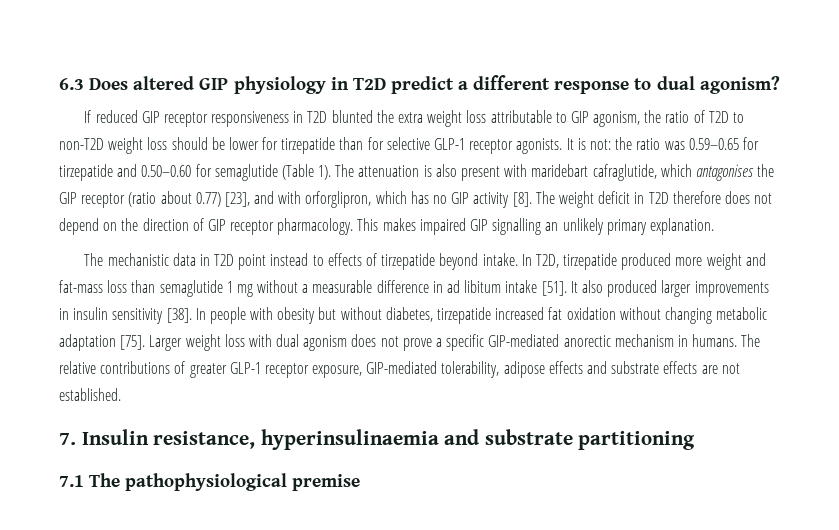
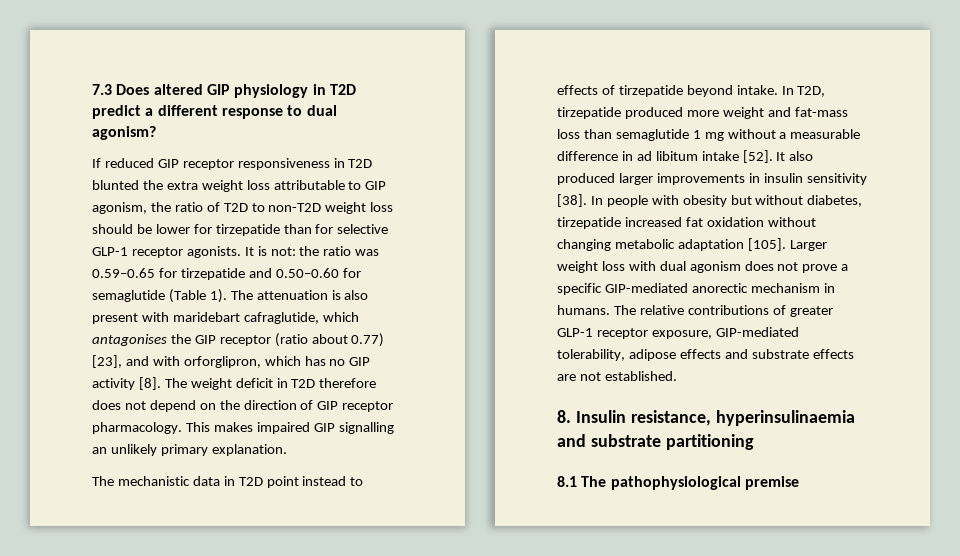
- 6.3 Does altered GIP physiology in T2D predict a different response to dual agonism?
+ 7.3 Does altered GIP physiology in T2D predict a different response to dual agonism?
- In T2D, tirzepatide produced more weight and fat-mass loss than semaglutide 1 mg without a measurable difference in ad libitum intake [51].
+ In T2D, tirzepatide produced more weight and fat-mass loss than semaglutide 1 mg without a measurable difference in ad libitum intake [52].
- In people with obesity but without diabetes, tirzepatide increased fat oxidation without changing metabolic adaptation [75].
+ In people with obesity but without diabetes, tirzepatide increased fat oxidation without changing metabolic adaptation [105].
- 7. Insulin resistance, hyperinsulinaemia and substrate partitioning
+ 8. Insulin resistance, hyperinsulinaemia and substrate partitioning
- 7.1 The pathophysiological premise
+ 8.1 The pathophysiological premise

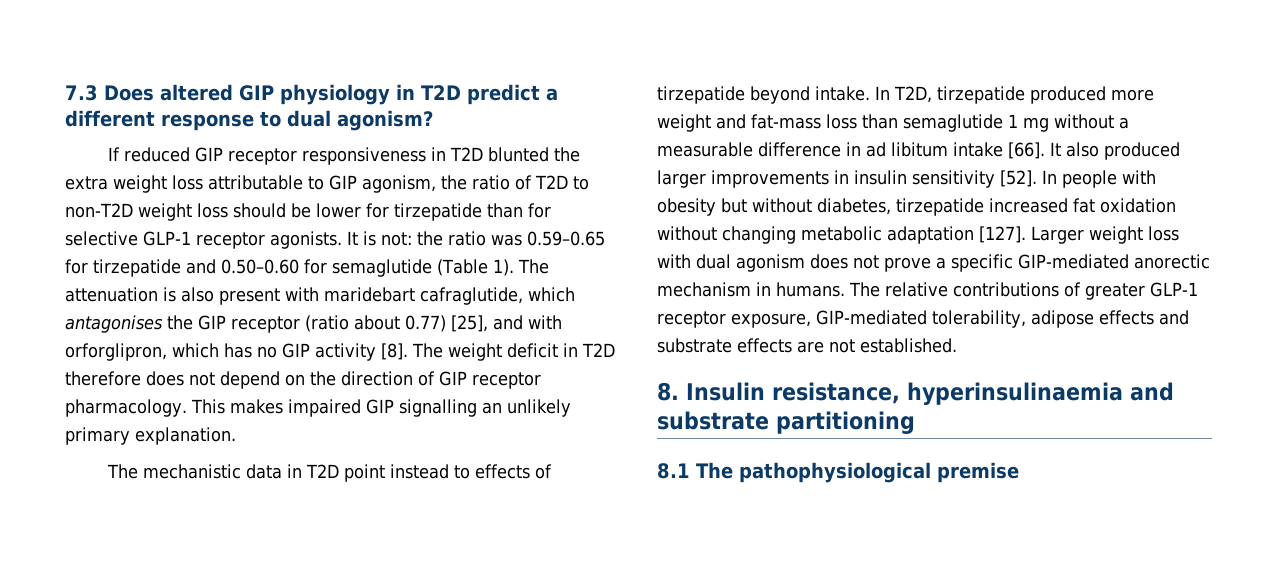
- The attenuation is also present with maridebart cafraglutide, which antagonises the GIP receptor (ratio about 0.77) [23], and with orforglipron, which has no GIP activity [8].
+ The attenuation is also present with maridebart cafraglutide, which antagonises the GIP receptor (ratio about 0.77) [25], and with orforglipron, which has no GIP activity [8].
- In T2D, tirzepatide produced more weight and fat-mass loss than semaglutide 1 mg without a measurable difference in ad libitum intake [52].
+ In T2D, tirzepatide produced more weight and fat-mass loss than semaglutide 1 mg without a measurable difference in ad libitum intake [66].
- It also produced larger improvements in insulin sensitivity [38].
+ It also produced larger improvements in insulin sensitivity [52].
- In people with obesity but without diabetes, tirzepatide increased fat oxidation without changing metabolic adaptation [105].
+ In people with obesity but without diabetes, tirzepatide increased fat oxidation without changing metabolic adaptation [127].

